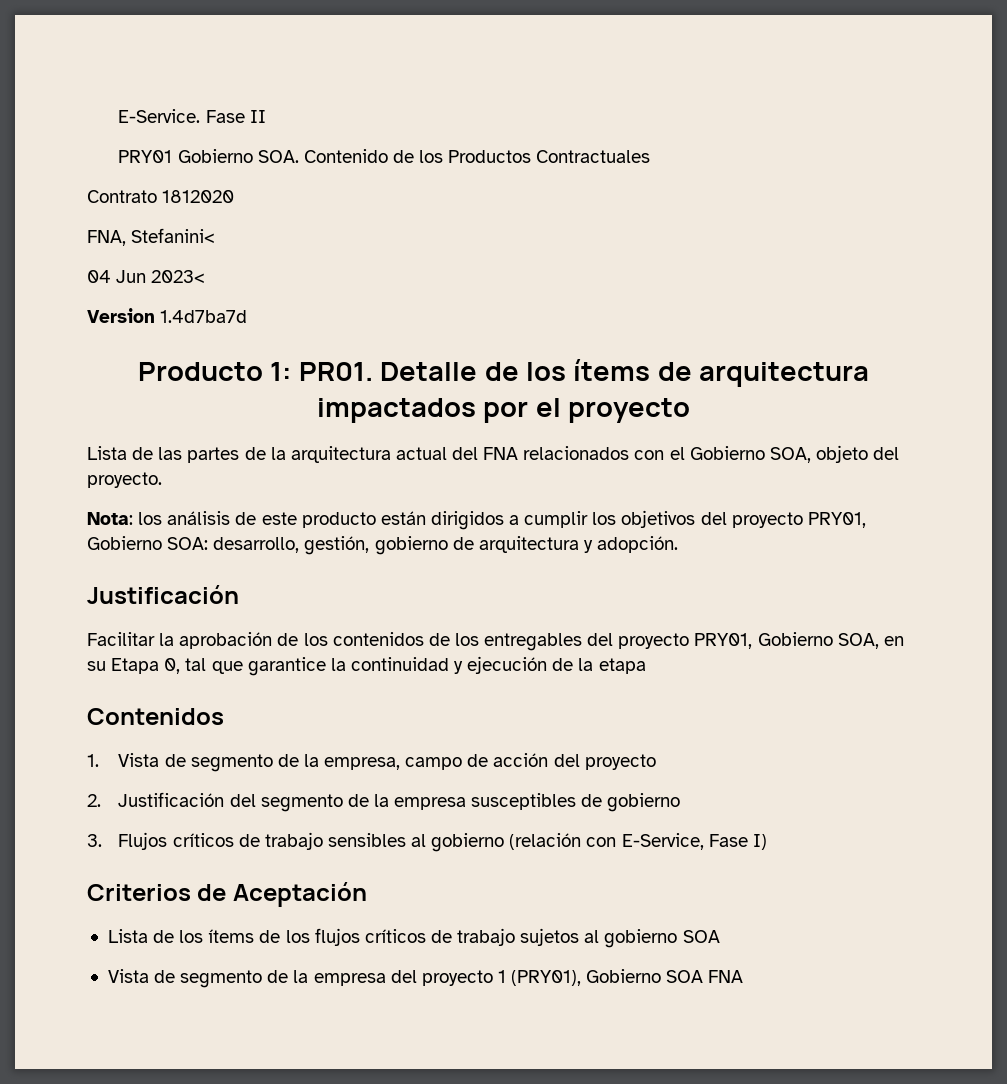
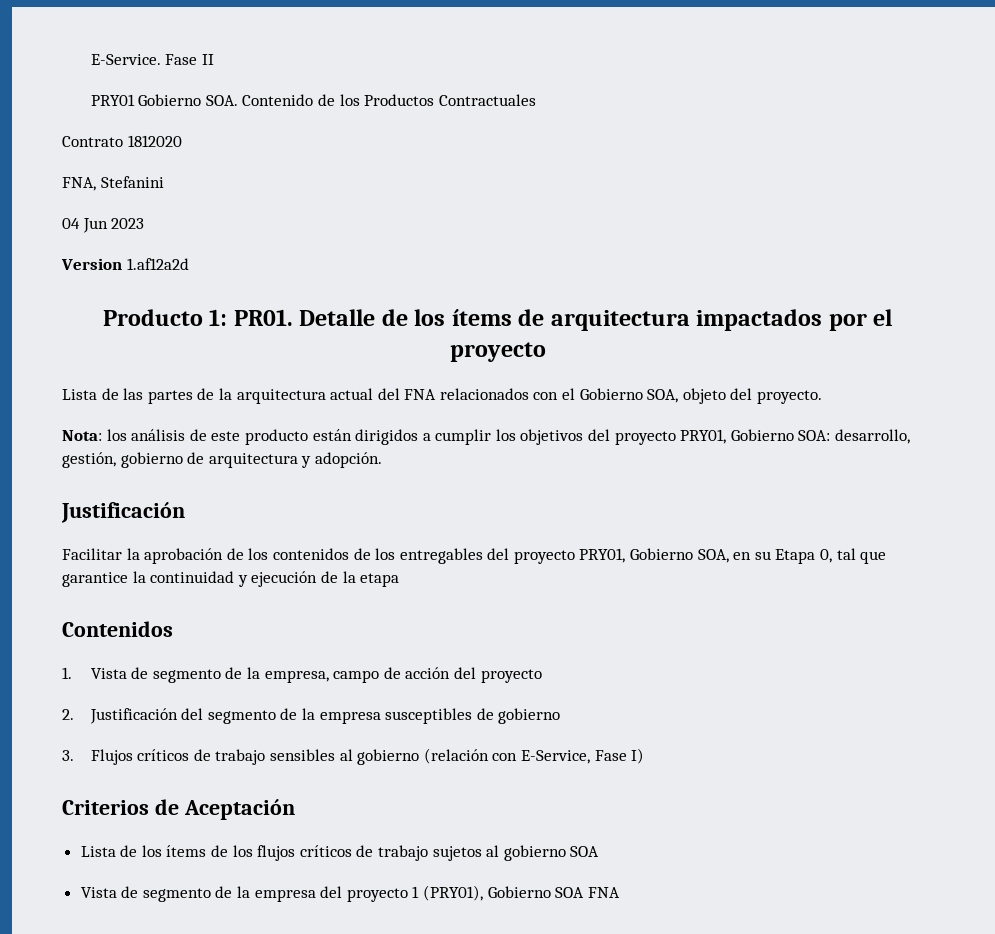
- FNA, Stefanini<
+ FNA, Stefanini
- 04 Jun 2023<
+ 04 Jun 2023
- Version 1.4d7ba7d
+ Version 1.af12a2d

